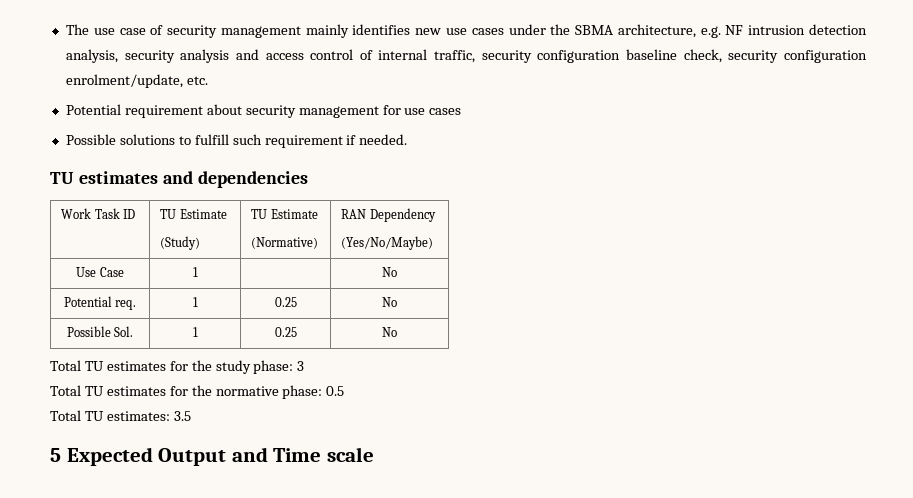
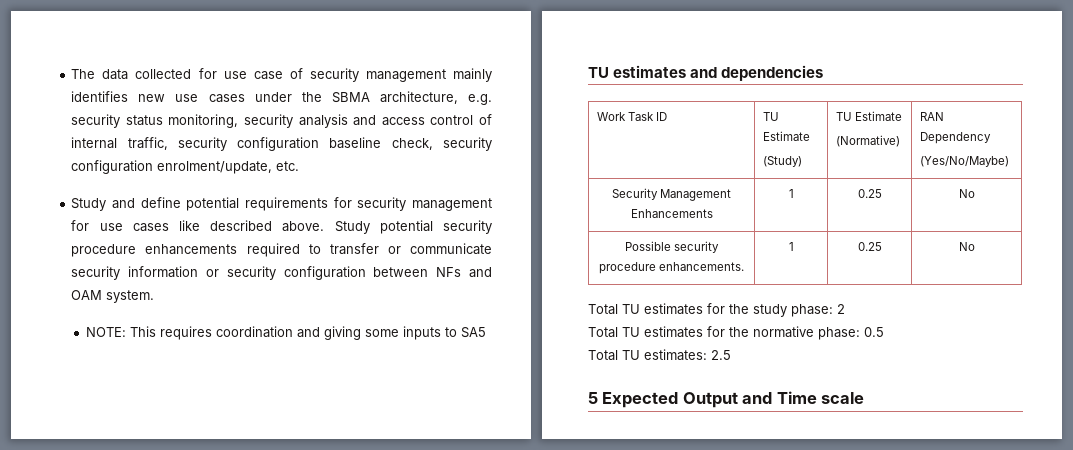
- The use case of security management mainly identifies new use cases under the SBMA architecture, e.g. NF intrusion detection analysis, security analysis and access control of internal traffic, security configuration baseline check, security configuration enrolment/update, etc.
+ The data collected for use case of security management mainly identifies new use cases under the SBMA architecture, e.g. security status monitoring, security analysis and access control of internal traffic, security configuration baseline check, security configuration enrolment/update, etc.
- Potential requirement about security management for use cases
- Possible solutions to fulfill such requirement if needed.
+ Study and define potential requirements for security management for use cases like described above. Study potential security procedure enhancements required to transfer or communicate security information or security configuration between NFs and OAM system.
+ NOTE: This requires coordination and giving some inputs to SA5
- Use Case | 1 | | No
- Potential req. | 1 | 0.25 | No
+ Security Management Enhancements | 1 | 0.25 | No
- Possible Sol. | 1 | 0.25 | No
+ Possible security procedure enhancements. | 1 | 0.25 | No
- Total TU estimates for the study phase: 3
+ Total TU estimates for the study phase: 2
- Total TU estimates: 3.5
+ Total TU estimates: 2.5

